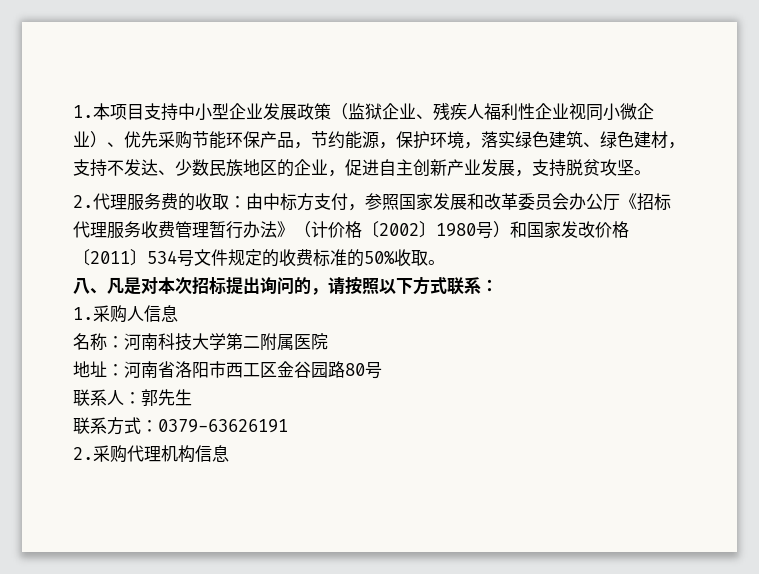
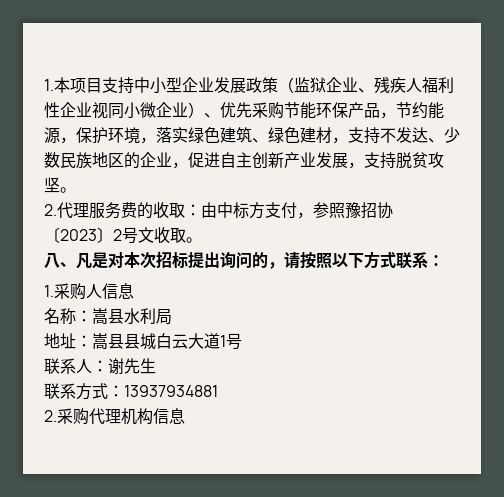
- 2.代理服务费的收取：由中标方支付，参照国家发展和改革委员会办公厅《招标代理服务收费管理暂行办法》（计价格〔2002〕1980号）和国家发改价格〔2011〕534号文件规定的收费标准的50%收取。
+ 2.代理服务费的收取：由中标方支付，参照豫招协〔2023〕2号文收取。
- 名称：河南科技大学第二附属医院
- 地址：河南省洛阳市西工区金谷园路80号
+ 名称：嵩县水利局
+ 地址：嵩县县城白云大道1号
- 联系人：郭先生
+ 联系人：谢先生
- 联系方式：0379-63626191
+ 联系方式：13937934881

